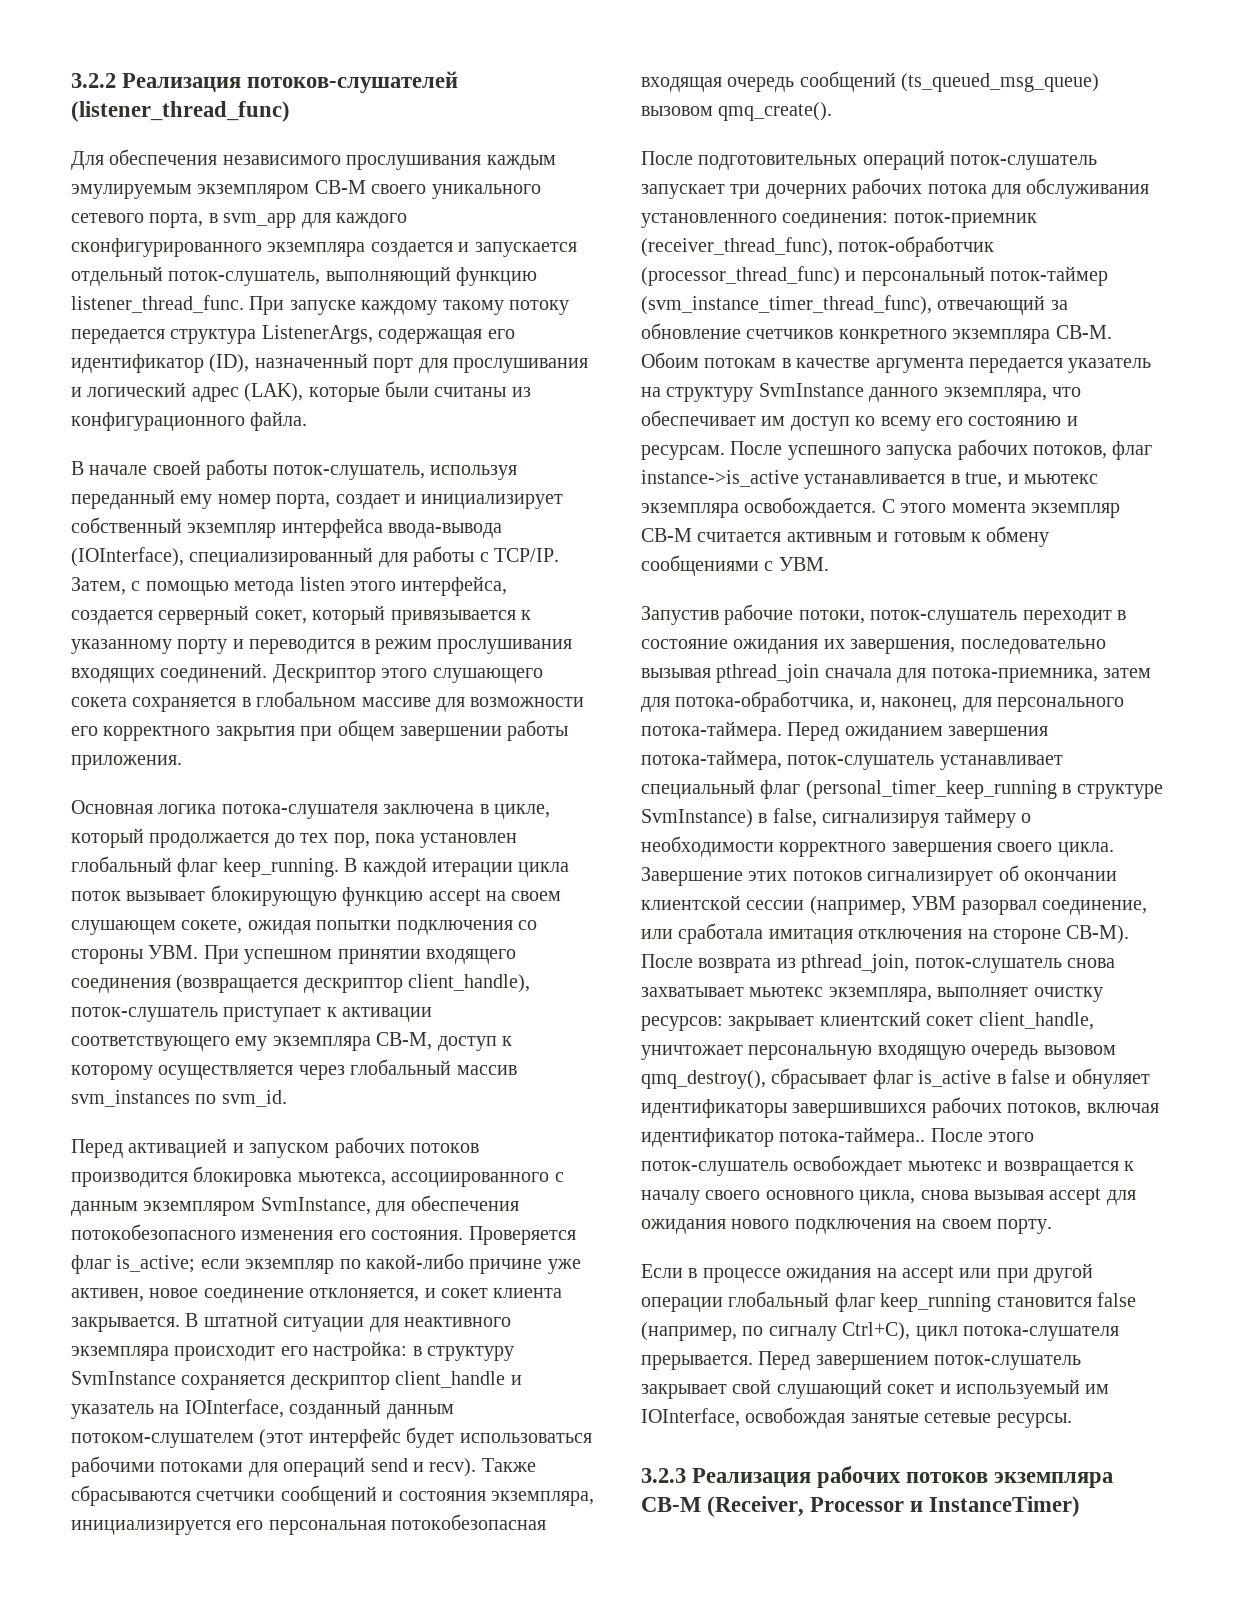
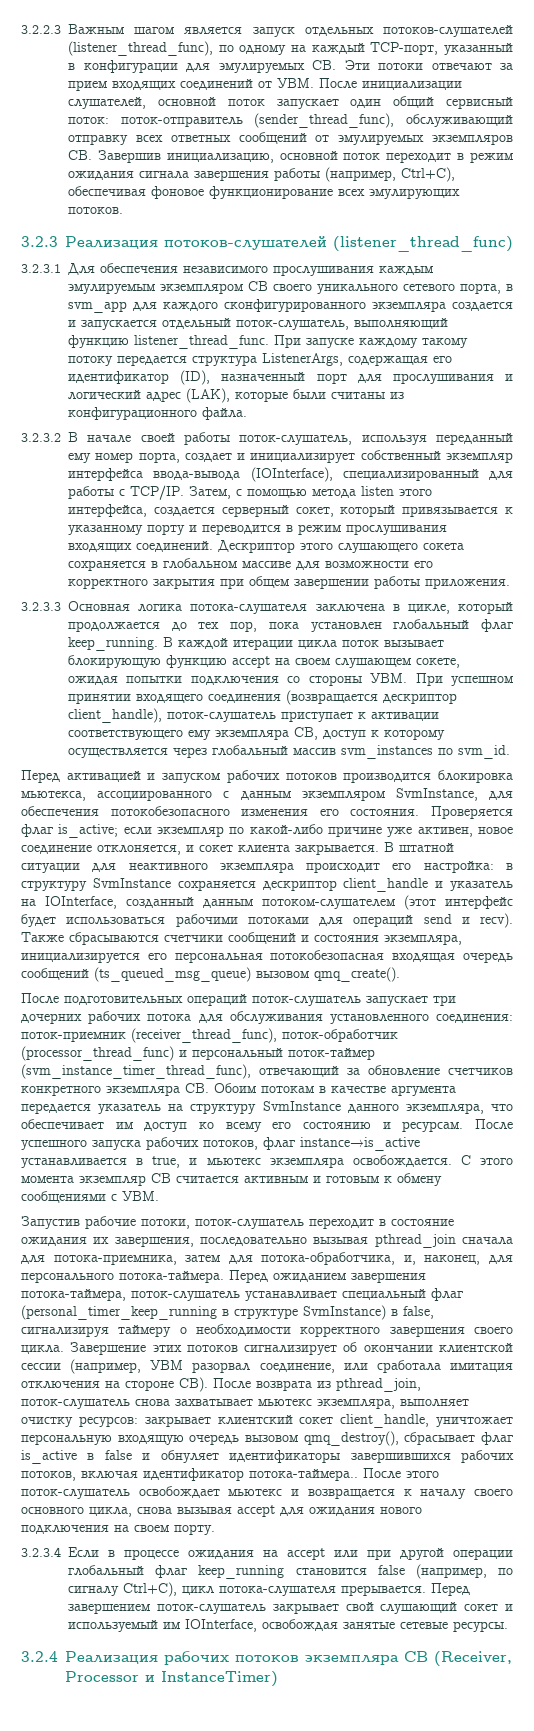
- 3.2.2 Реализация потоков-слушателей (listener_thread_func)
+ 3.2.2.3 Важным шагом является запуск отдельных потоков-слушателей (listener_thread_func), по одному на каждый TCP-порт, указанный в конфигурации для эмулируемых СВ. Эти потоки отвечают за прием входящих соединений от УВМ. После инициализации слушателей, основной поток запускает один общий сервисный поток: поток-отправитель (sender_thread_func), обслуживающий отправку всех ответных сообщений от эмулируемых экземпляров СВ. Завершив инициализацию, основной поток переходит в режим ожидания сигнала завершения работы (например, Ctrl+C), обеспечивая фоновое функционирование всех эмулирующих потоков.
+ 3.2.3 Реализация потоков-слушателей (listener_thread_func)
- Для обеспечения независимого прослушивания каждым эмулируемым экземпляром СВ-М своего уникального сетевого порта, в svm_app для каждого сконфигурированного экземпляра создается и запускается отдельный поток-слушатель, выполняющий функцию listener_thread_func.
+ 3.2.3.1 Для обеспечения независимого прослушивания каждым эмулируемым экземпляром СВ своего уникального сетевого порта, в svm_app для каждого сконфигурированного экземпляра создается и запускается отдельный поток-слушатель, выполняющий функцию listener_thread_func.
- В начале своей работы поток-слушатель, используя переданный ему номер порта, создает и инициализирует собственный экземпляр интерфейса ввода-вывода (IOInterface), специализированный для работы с TCP/IP.
+ 3.2.3.2 В начале своей работы поток-слушатель, используя переданный ему номер порта, создает и инициализирует собственный экземпляр интерфейса ввода-вывода (IOInterface), специализированный для работы с TCP/IP.
- Основная логика потока-слушателя заключена в цикле, который продолжается до тех пор, пока установлен глобальный флаг keep_running.
+ 3.2.3.3 Основная логика потока-слушателя заключена в цикле, который продолжается до тех пор, пока установлен глобальный флаг keep_running.
- В каждой итерации цикла поток вызывает блокирующую функцию accept на своем слушающем сокете, ожидая попытки подключения со стороны УВМ. При успешном принятии входящего соединения (возвращается дескриптор client_handle), поток-слушатель приступает к активации соответствующего ему экземпляра СВ-М, доступ к которому осуществляется через глобальный массив svm_instances по svm_id.
+ В каждой итерации цикла поток вызывает блокирующую функцию accept на своем слушающем сокете, ожидая попытки подключения со стороны УВМ. При успешном принятии входящего соединения (возвращается дескриптор client_handle), поток-слушатель приступает к активации соответствующего ему экземпляра СВ, доступ к которому осуществляется через глобальный массив svm_instances по svm_id.
- После подготовительных операций поток-слушатель запускает три дочерних рабочих потока для обслуживания установленного соединения: поток-приемник (receiver_thread_func), поток-обработчик (processor_thread_func) и персональный поток-таймер (svm_instance_timer_thread_func), отвечающий за обновление счетчиков конкретного экземпляра СВ-М. Обоим потокам в качестве аргумента передается указатель на структуру SvmInstance данного экземпляра, что обеспечивает им доступ ко всему его состоянию и ресурсам.
+ После подготовительных операций поток-слушатель запускает три дочерних рабочих потока для обслуживания установленного соединения: поток-приемник (receiver_thread_func), поток-обработчик (processor_thread_func) и персональный поток-таймер (svm_instance_timer_thread_func), отвечающий за обновление счетчиков конкретного экземпляра СВ. Обоим потокам в качестве аргумента передается указатель на структуру SvmInstance данного экземпляра, что обеспечивает им доступ ко всему его состоянию и ресурсам.
- После успешного запуска рабочих потоков, флаг instance->is_active устанавливается в true, и мьютекс экземпляра освобождается.
+ После успешного запуска рабочих потоков, флаг instance→is_active устанавливается в true, и мьютекс экземпляра освобождается.
- С этого момента экземпляр СВ-М считается активным и готовым к обмену сообщениями с УВМ.
+ С этого момента экземпляр СВ считается активным и готовым к обмену сообщениями с УВМ.
- Завершение этих потоков сигнализирует об окончании клиентской сессии (например, УВМ разорвал соединение, или сработала имитация отключения на стороне СВ-М). После возврата из pthread_join, поток-слушатель снова захватывает мьютекс экземпляра, выполняет очистку ресурсов: закрывает клиентский сокет client_handle, уничтожает персональную входящую очередь вызовом qmq_destroy(), сбрасывает флаг is_active в false и обнуляет идентификаторы завершившихся рабочих потоков, включая идентификатор потока-таймера..
+ Завершение этих потоков сигнализирует об окончании клиентской сессии (например, УВМ разорвал соединение, или сработала имитация отключения на стороне СВ). После возврата из pthread_join, поток-слушатель снова захватывает мьютекс экземпляра, выполняет очистку ресурсов: закрывает клиентский сокет client_handle, уничтожает персональную входящую очередь вызовом qmq_destroy(), сбрасывает флаг is_active в false и обнуляет идентификаторы завершившихся рабочих потоков, включая идентификатор потока-таймера..
- Если в процессе ожидания на accept или при другой операции глобальный флаг keep_running становится false (например, по сигналу Ctrl+C), цикл потока-слушателя прерывается.
+ 3.2.3.4 Если в процессе ожидания на accept или при другой операции глобальный флаг keep_running становится false (например, по сигналу Ctrl+C), цикл потока-слушателя прерывается.
- 3.2.3 Реализация рабочих потоков экземпляра СВ-М (Receiver, Processor и InstanceTimer)
+ 3.2.4 Реализация рабочих потоков экземпляра СВ (Receiver, Processor и InstanceTimer)

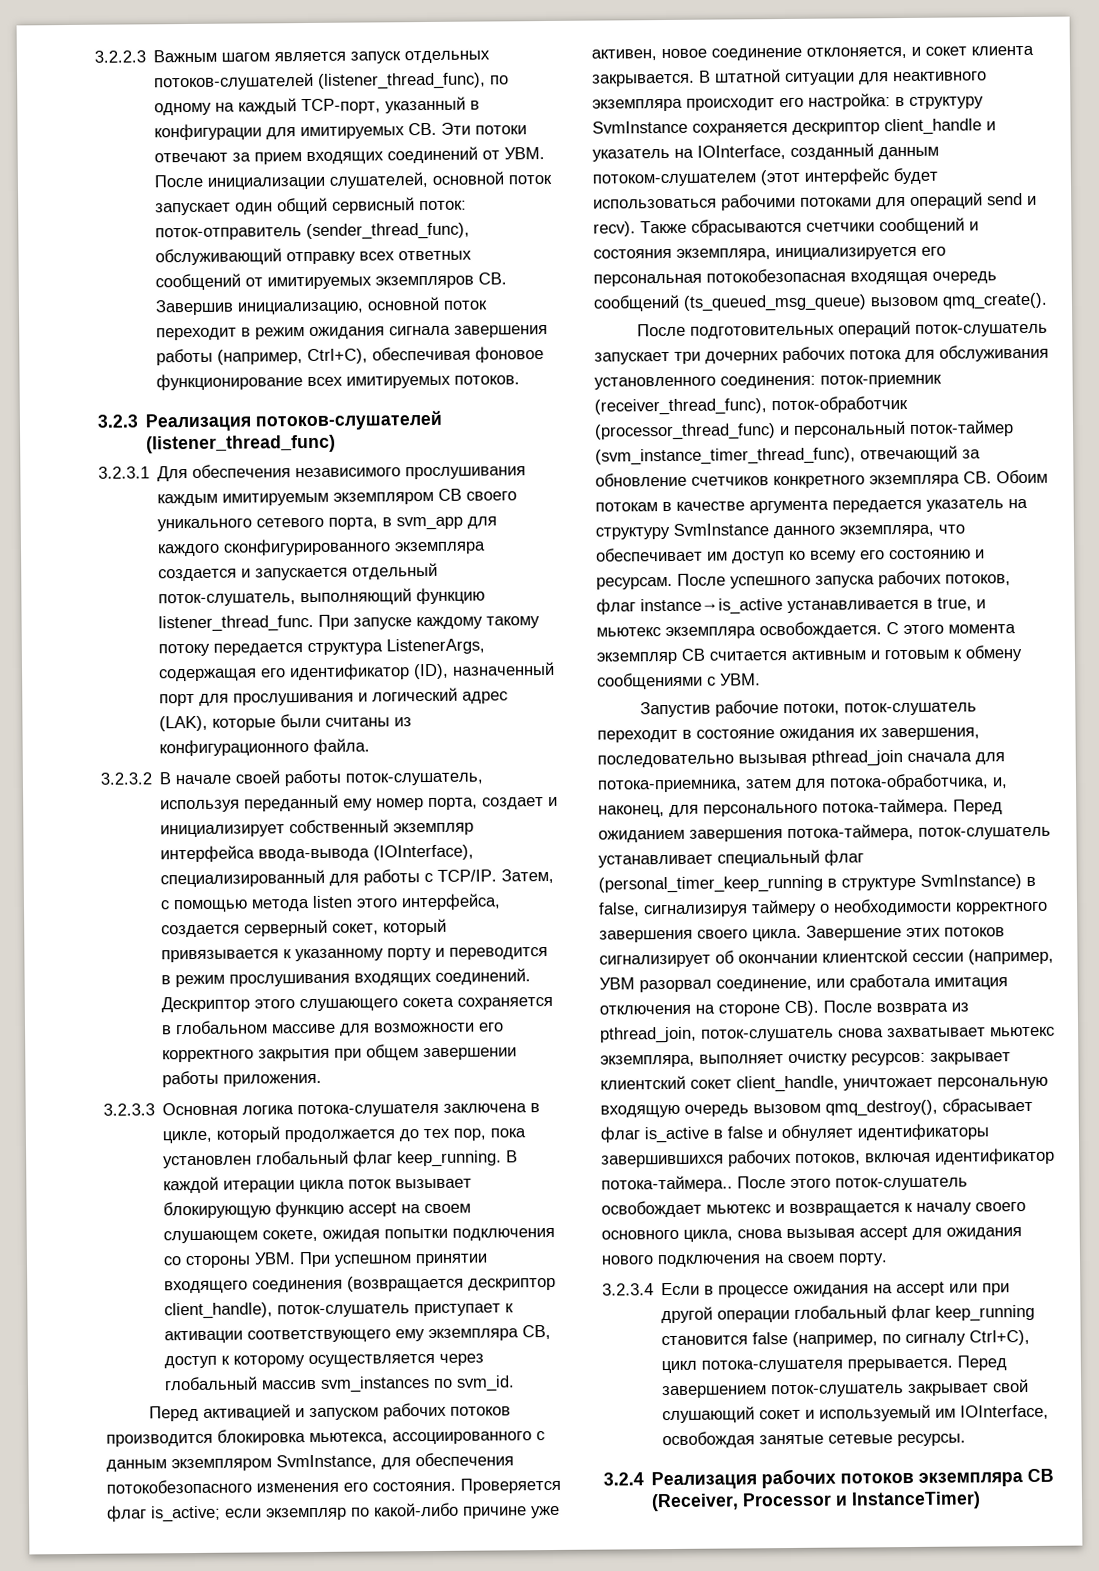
- 3.2.2.3 Важным шагом является запуск отдельных потоков-слушателей (listener_thread_func), по одному на каждый TCP-порт, указанный в конфигурации для эмулируемых СВ. Эти потоки отвечают за прием входящих соединений от УВМ. После инициализации слушателей, основной поток запускает один общий сервисный поток:
+ 3.2.2.3 Важным шагом является запуск отдельных потоков-слушателей (listener_thread_func), по одному на каждый TCP-порт, указанный в конфигурации для имитируемых СВ. Эти потоки отвечают за прием входящих соединений от УВМ. После инициализации слушателей, основной поток запускает один общий сервисный поток:
- поток-отправитель (sender_thread_func), обслуживающий отправку всех ответных сообщений от эмулируемых экземпляров СВ. Завершив инициализацию, основной поток переходит в режим ожидания сигнала завершения работы (например, Ctrl+C), обеспечивая фоновое функционирование всех эмулирующих потоков.
+ поток-отправитель (sender_thread_func), обслуживающий отправку всех ответных сообщений от имитируемых экземпляров СВ. Завершив инициализацию, основной поток переходит в режим ожидания сигнала завершения работы (например, Ctrl+C), обеспечивая фоновое функционирование всех имитируемых потоков.
- 3.2.3.1 Для обеспечения независимого прослушивания каждым эмулируемым экземпляром СВ своего уникального сетевого порта, в svm_app для каждого сконфигурированного экземпляра создается и запускается отдельный поток-слушатель, выполняющий функцию listener_thread_func.
+ 3.2.3.1 Для обеспечения независимого прослушивания каждым имитируемым экземпляром СВ своего уникального сетевого порта, в svm_app для каждого сконфигурированного экземпляра создается и запускается отдельный поток-слушатель, выполняющий функцию listener_thread_func.

